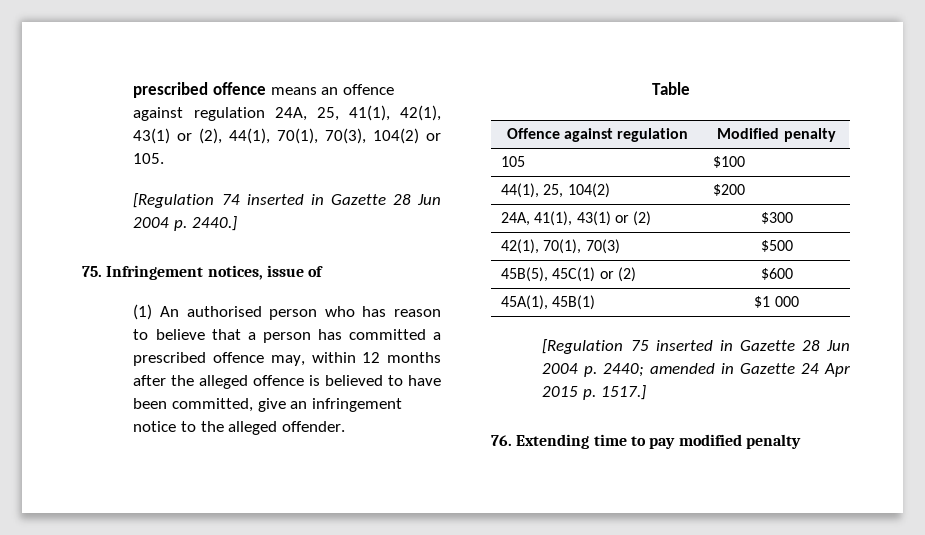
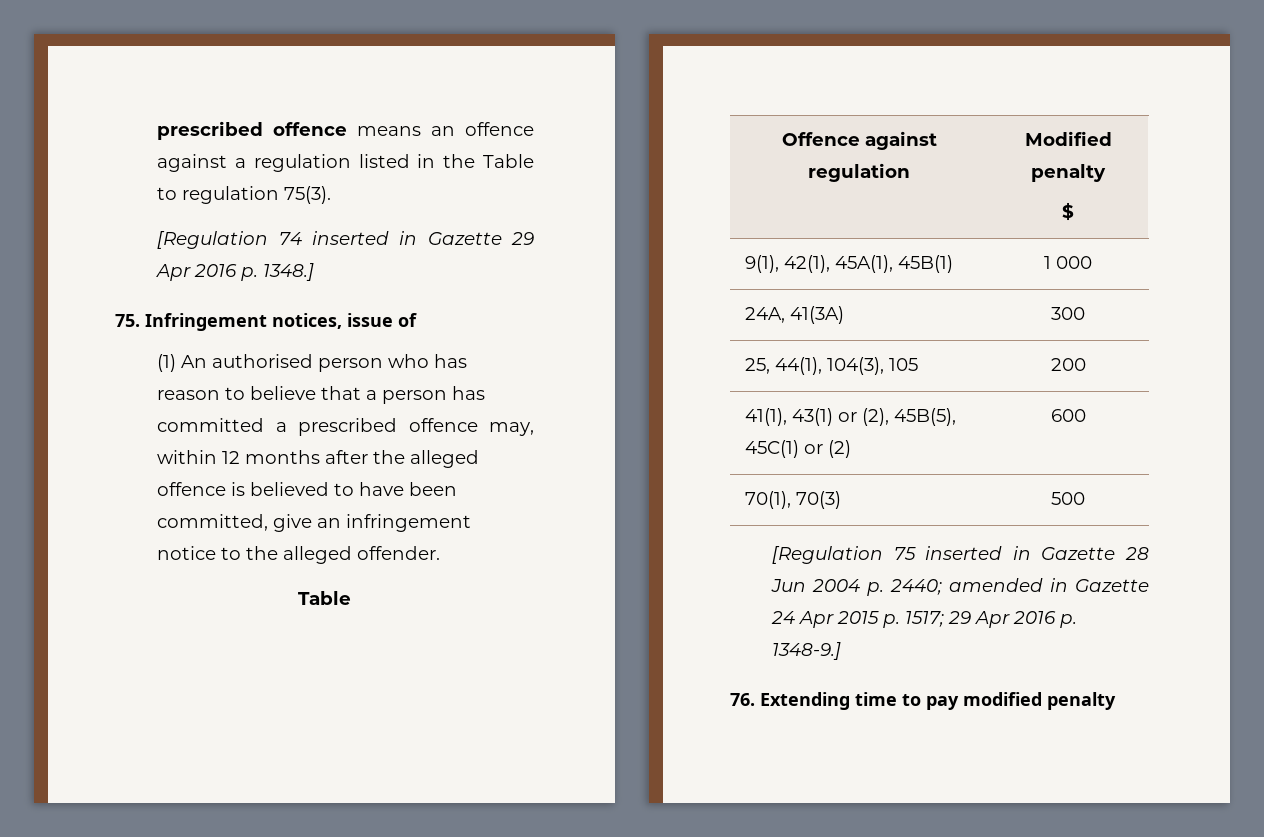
- prescribed offence means an offence against regulation 24A, 25, 41(1), 42(1), 43(1) or (2), 44(1), 70(1), 70(3), 104(2) or 105.
+ prescribed offence means an offence against a regulation listed in the Table to regulation 75(3).
- [Regulation 74 inserted in Gazette 28 Jun 2004 p. 2440.]
+ [Regulation 74 inserted in Gazette 29 Apr 2016 p. 1348.]
  Offence against regulation | Modified penalty
- 105 | $100
- 44(1), 25, 104(2) | $200
- 24A, 41(1), 43(1) or (2) | $300
- 42(1), 70(1), 70(3) | $500
- 45B(5), 45C(1) or (2) | $600
- 45A(1), 45B(1) | $1 000
+ $
+ 9(1), 42(1), 45A(1), 45B(1) | 1 000
+ 24A, 41(3A) | 300
+ 25, 44(1), 104(3), 105 | 200
+ 41(1), 43(1) or (2), 45B(5), 45C(1) or (2) | 600
+ 70(1), 70(3) | 500
- [Regulation 75 inserted in Gazette 28 Jun 2004 p. 2440; amended in Gazette 24 Apr 2015 p. 1517.]
+ [Regulation 75 inserted in Gazette 28 Jun 2004 p. 2440; amended in Gazette 24 Apr 2015 p. 1517; 29 Apr 2016 p. 1348-9.]

